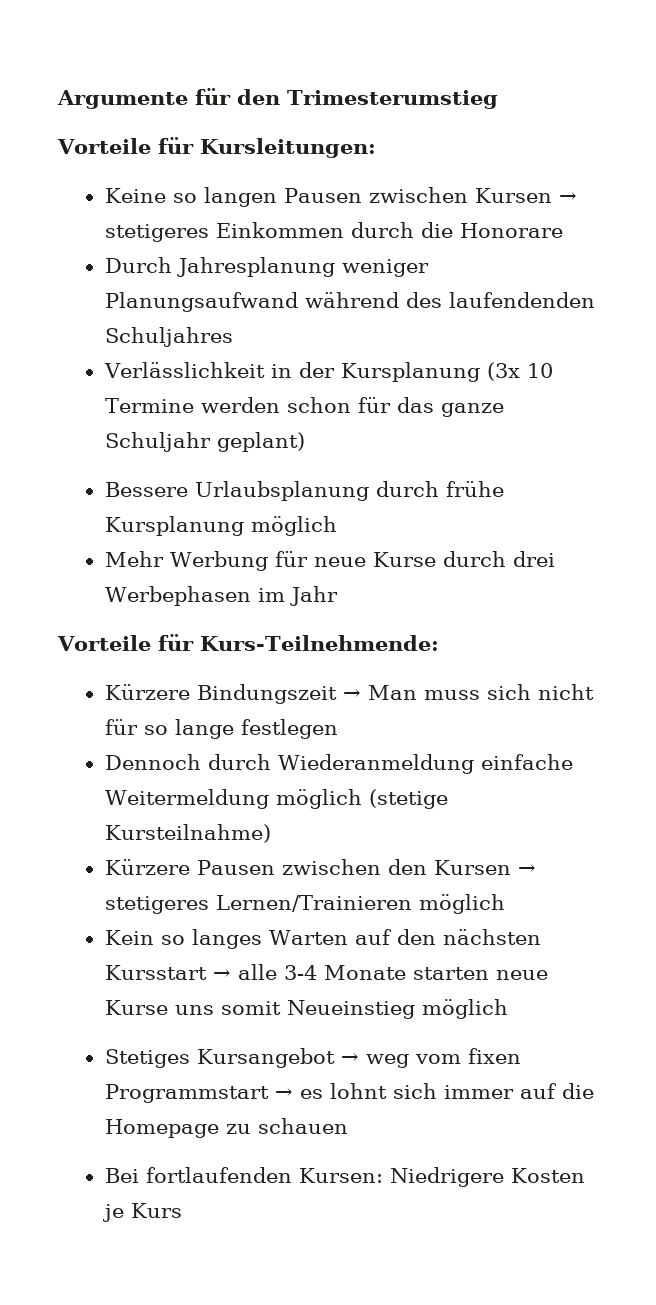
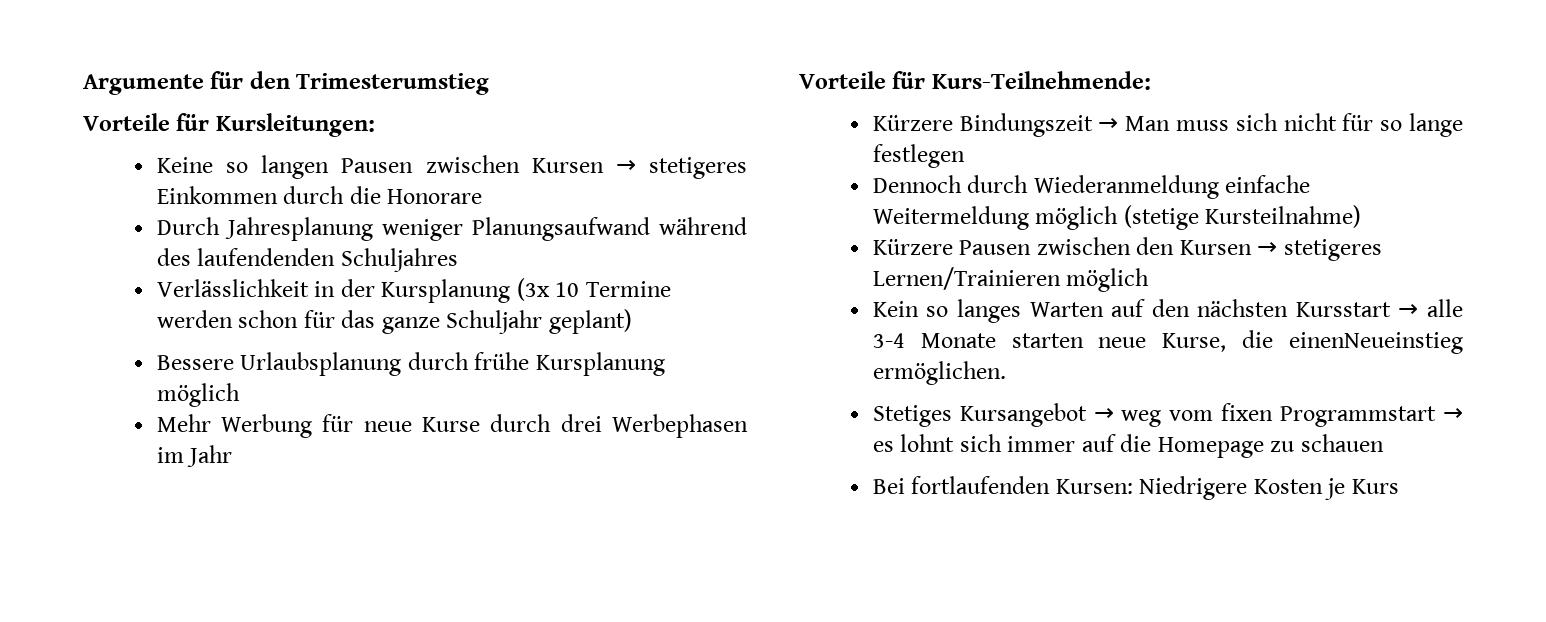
- Kein so langes Warten auf den nächsten Kursstart → alle 3-4 Monate starten neue Kurse uns somit Neueinstieg möglich
+ Kein so langes Warten auf den nächsten Kursstart → alle 3-4 Monate starten neue Kurse, die einenNeueinstieg ermöglichen.

